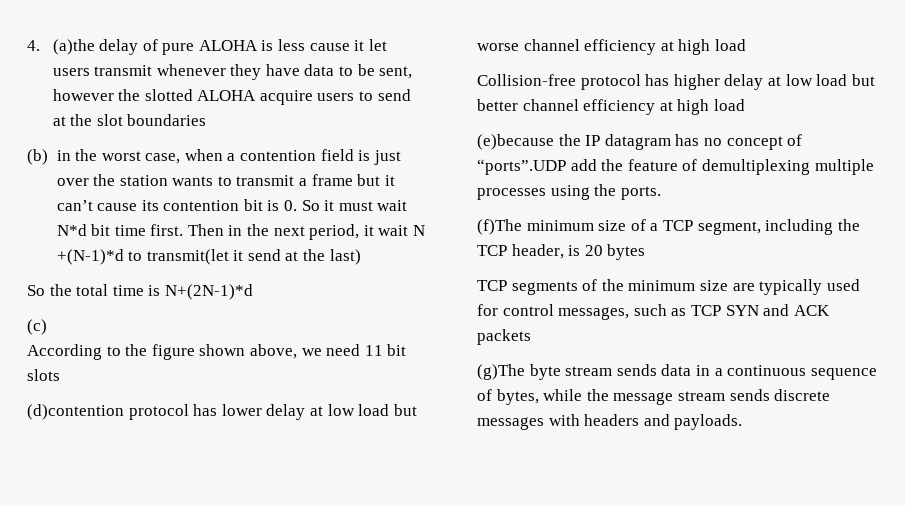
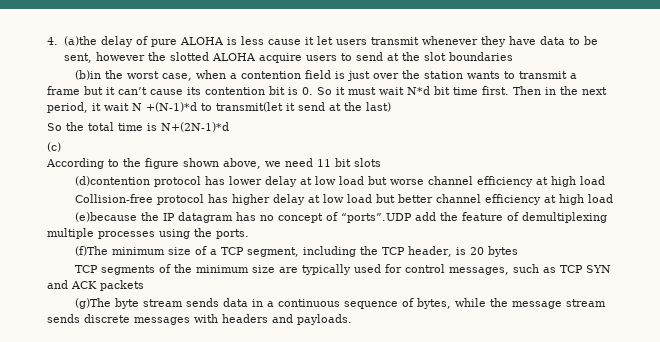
- (b) in the worst case, when a contention field is just over the station wants to transmit a frame but it can’t cause its contention bit is 0. So it must wait N*d bit time first.
+ (b)in the worst case, when a contention field is just over the station wants to transmit a frame but it can’t cause its contention bit is 0. So it must wait N*d bit time first.

